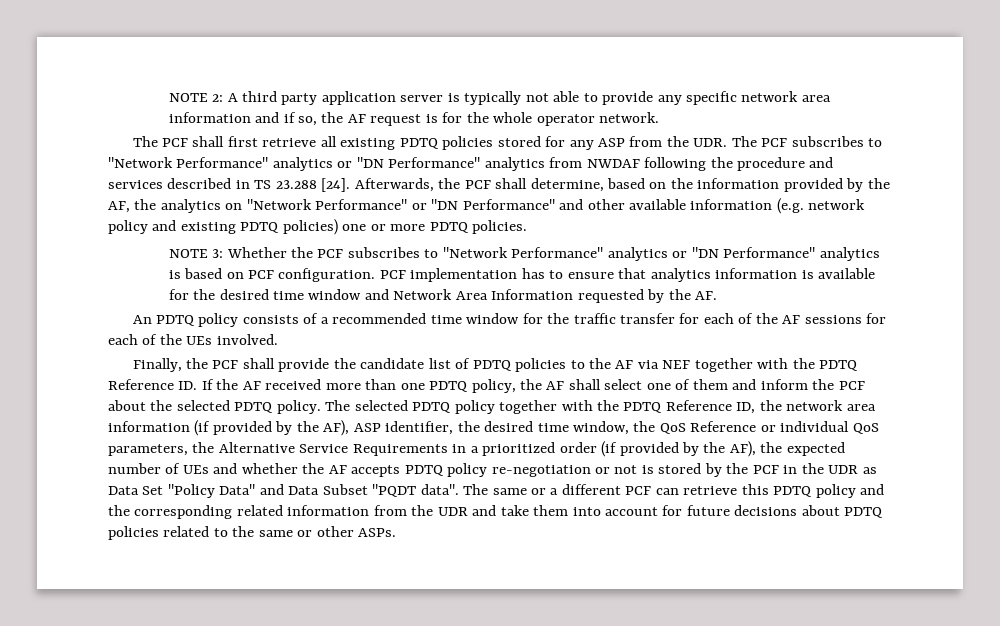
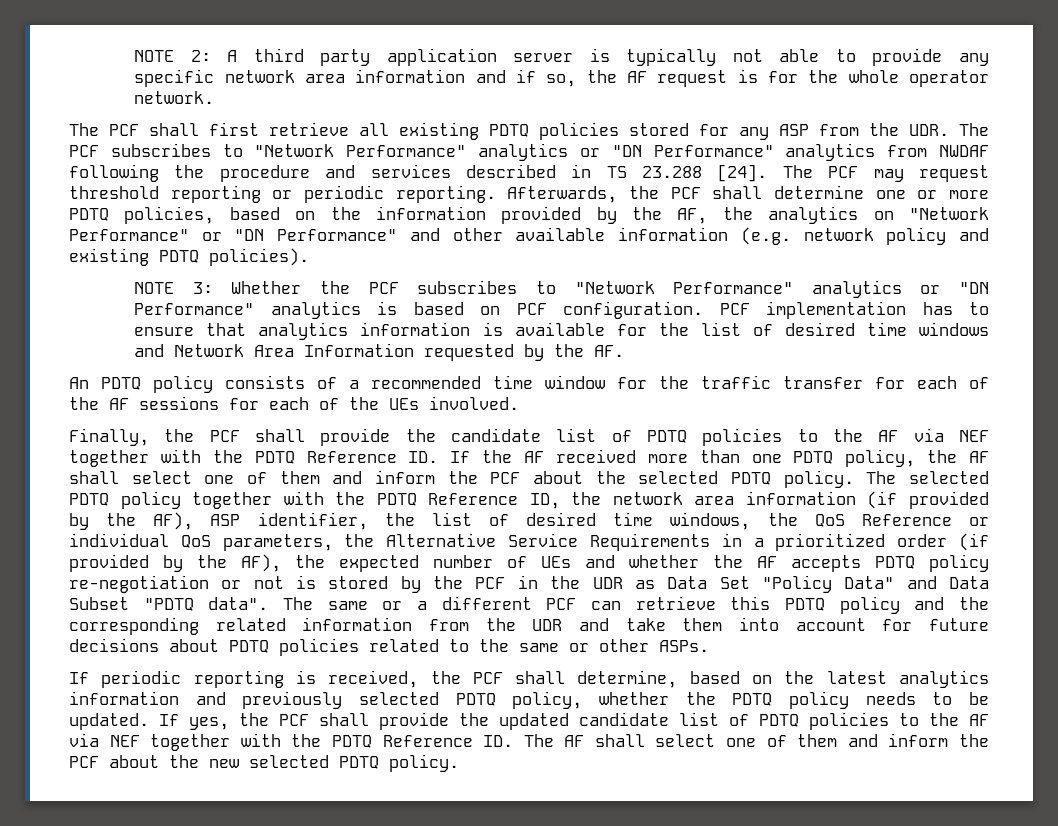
- Afterwards, the PCF shall determine, based on the information provided by the AF, the analytics on "Network Performance" or "DN Performance" and other available information (e.g. network policy and existing PDTQ policies) one or more PDTQ policies.
+ The PCF may request threshold reporting or periodic reporting. Afterwards, the PCF shall determine one or more PDTQ policies, based on the information provided by the AF, the analytics on "Network Performance" or "DN Performance" and other available information (e.g. network policy and existing PDTQ policies).
- PCF implementation has to ensure that analytics information is available for the desired time window and Network Area Information requested by the AF.
+ PCF implementation has to ensure that analytics information is available for the list of desired time windows and Network Area Information requested by the AF.
- The selected PDTQ policy together with the PDTQ Reference ID, the network area information (if provided by the AF), ASP identifier, the desired time window, the QoS Reference or individual QoS parameters, the Alternative Service Requirements in a prioritized order (if provided by the AF), the expected number of UEs and whether the AF accepts PDTQ policy re-negotiation or not is stored by the PCF in the UDR as Data Set "Policy Data" and Data Subset "PQDT data".
+ The selected PDTQ policy together with the PDTQ Reference ID, the network area information (if provided by the AF), ASP identifier, the list of desired time windows, the QoS Reference or individual QoS parameters, the Alternative Service Requirements in a prioritized order (if provided by the AF), the expected number of UEs and whether the AF accepts PDTQ policy re-negotiation or not is stored by the PCF in the UDR as Data Set "Policy Data" and Data Subset "PDTQ data".
+ If periodic reporting is received, the PCF shall determine, based on the latest analytics information and previously selected PDTQ policy, whether the PDTQ policy needs to be updated. If yes, the PCF shall provide the updated candidate list of PDTQ policies to the AF via NEF together with the PDTQ Reference ID. The AF shall select one of them and inform the PCF about the new selected PDTQ policy.

